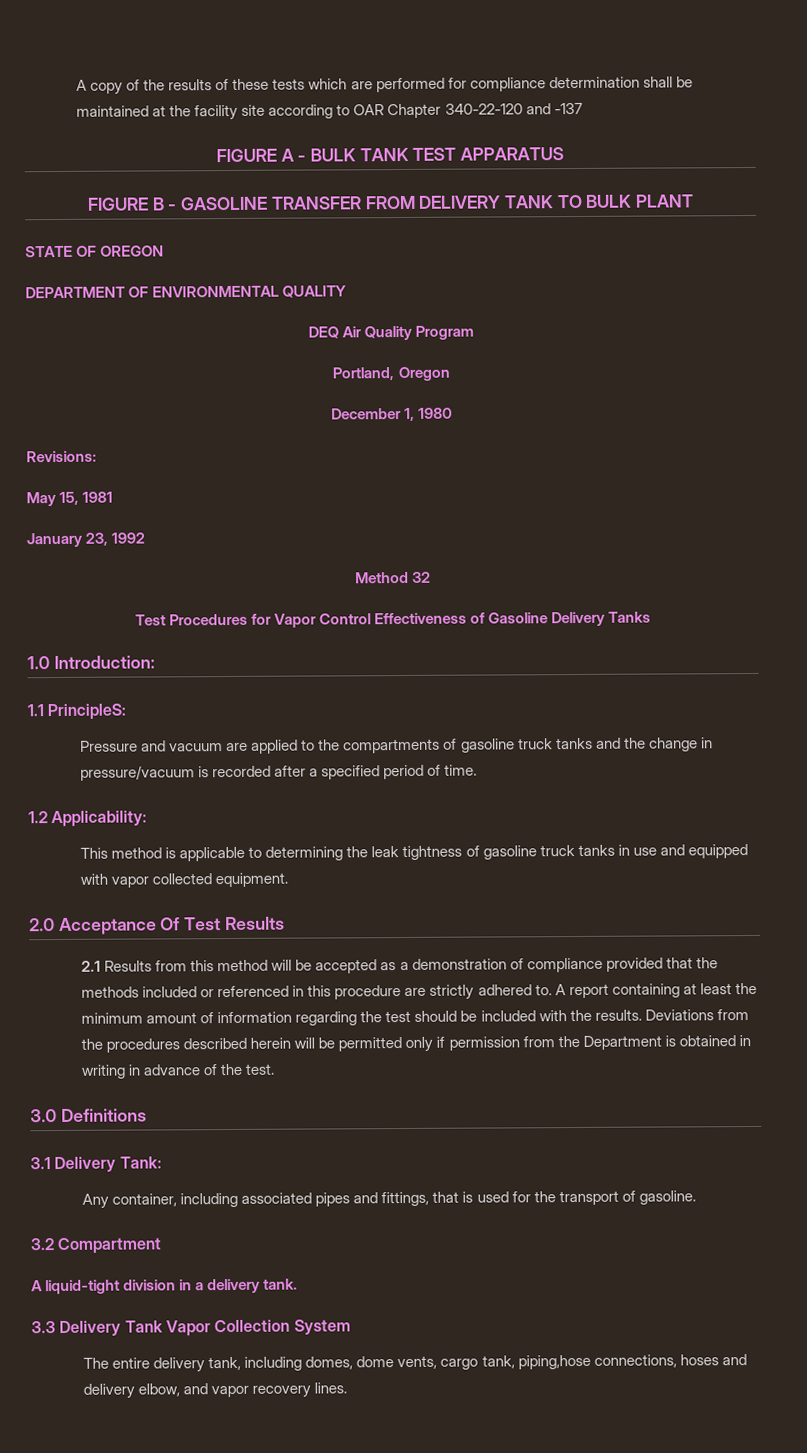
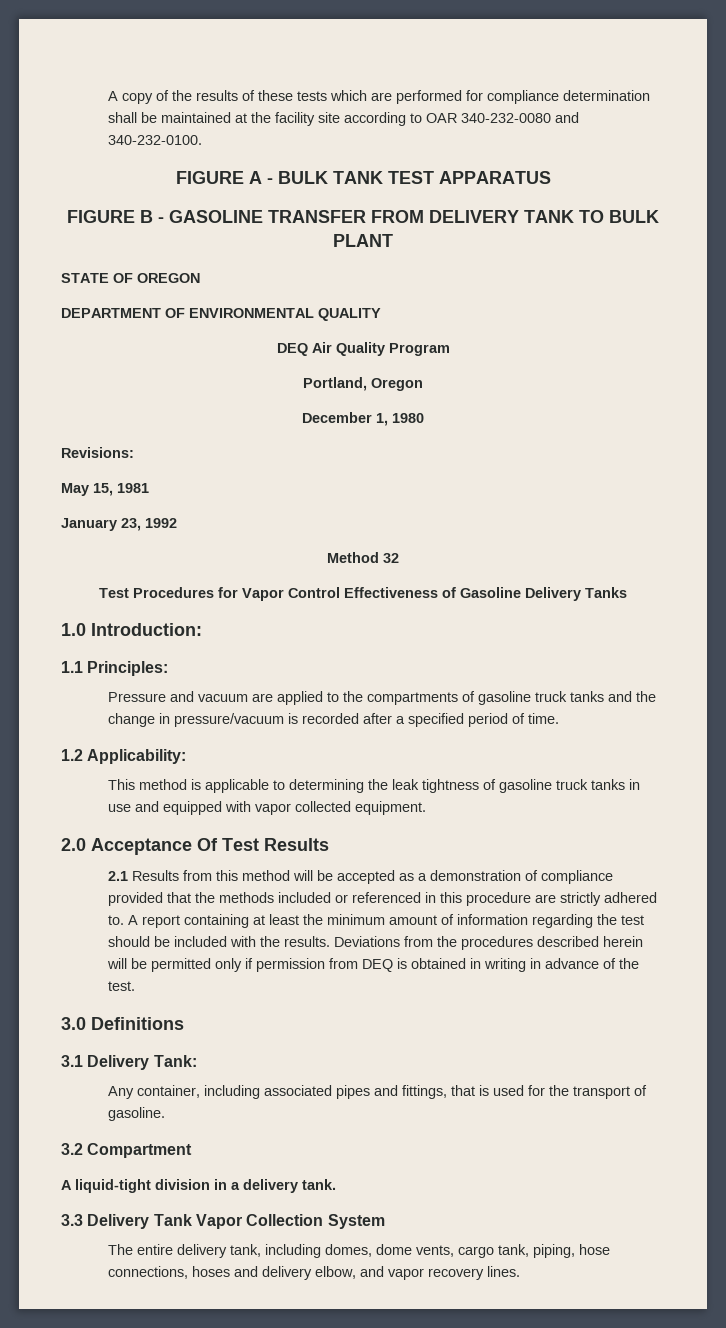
- A copy of the results of these tests which are performed for compliance determination shall be maintained at the facility site according to OAR Chapter 340-22-120 and -137
+ A copy of the results of these tests which are performed for compliance determination shall be maintained at the facility site according to OAR 340-232-0080 and 340-232-0100.
- 1.1 PrincipleS:
+ 1.1 Principles:
- Deviations from the procedures described herein will be permitted only if permission from the Department is obtained in writing in advance of the test.
+ Deviations from the procedures described herein will be permitted only if permission from DEQ is obtained in writing in advance of the test.
- The entire delivery tank, including domes, dome vents, cargo tank, piping,hose connections, hoses and delivery elbow, and vapor recovery lines.
+ The entire delivery tank, including domes, dome vents, cargo tank, piping, hose connections, hoses and delivery elbow, and vapor recovery lines.

